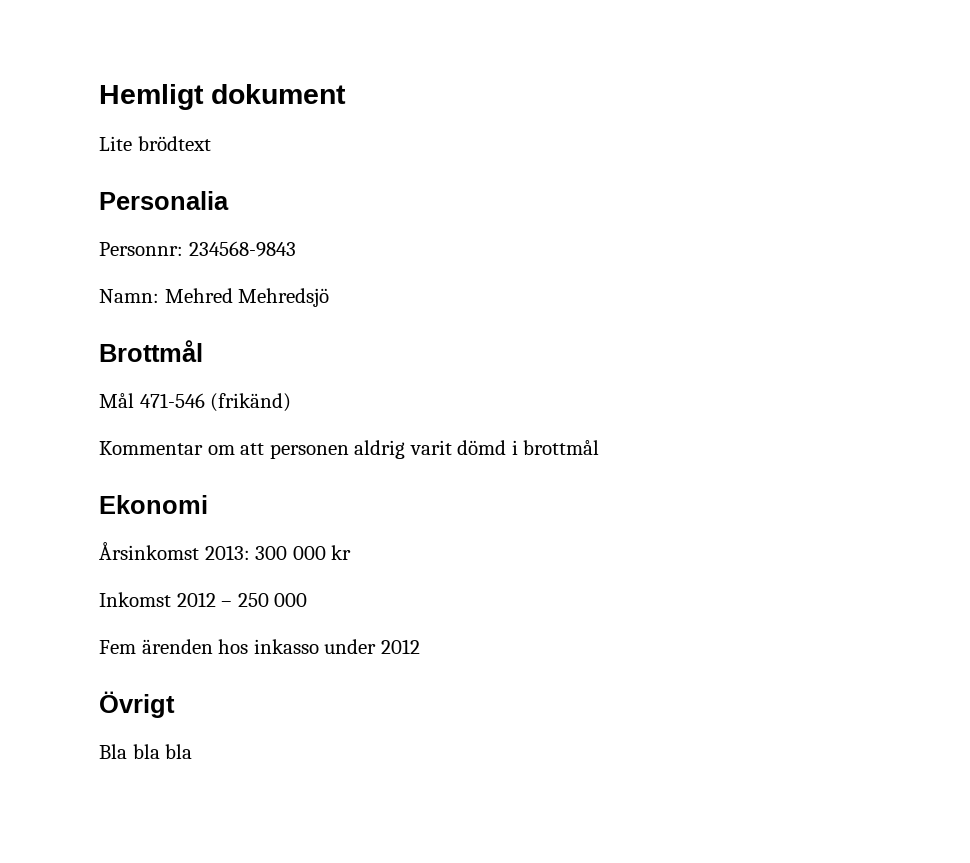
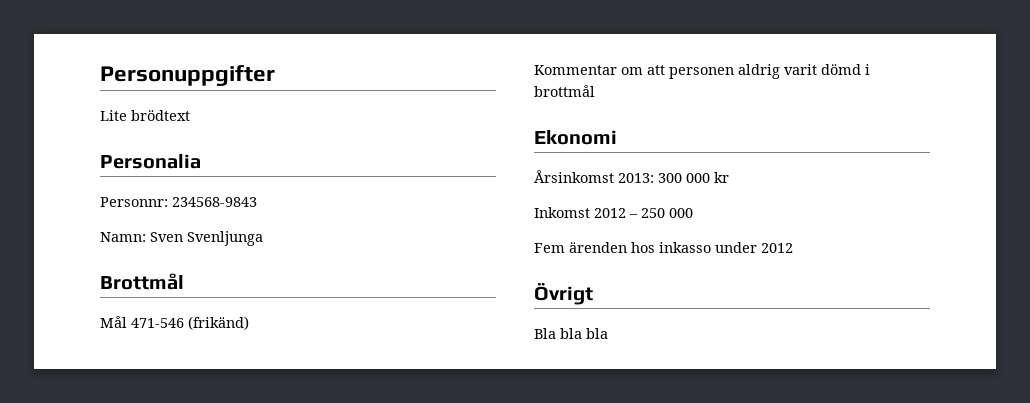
- Hemligt dokument
+ Personuppgifter
- Namn: Mehred Mehredsjö
+ Namn: Sven Svenljunga

